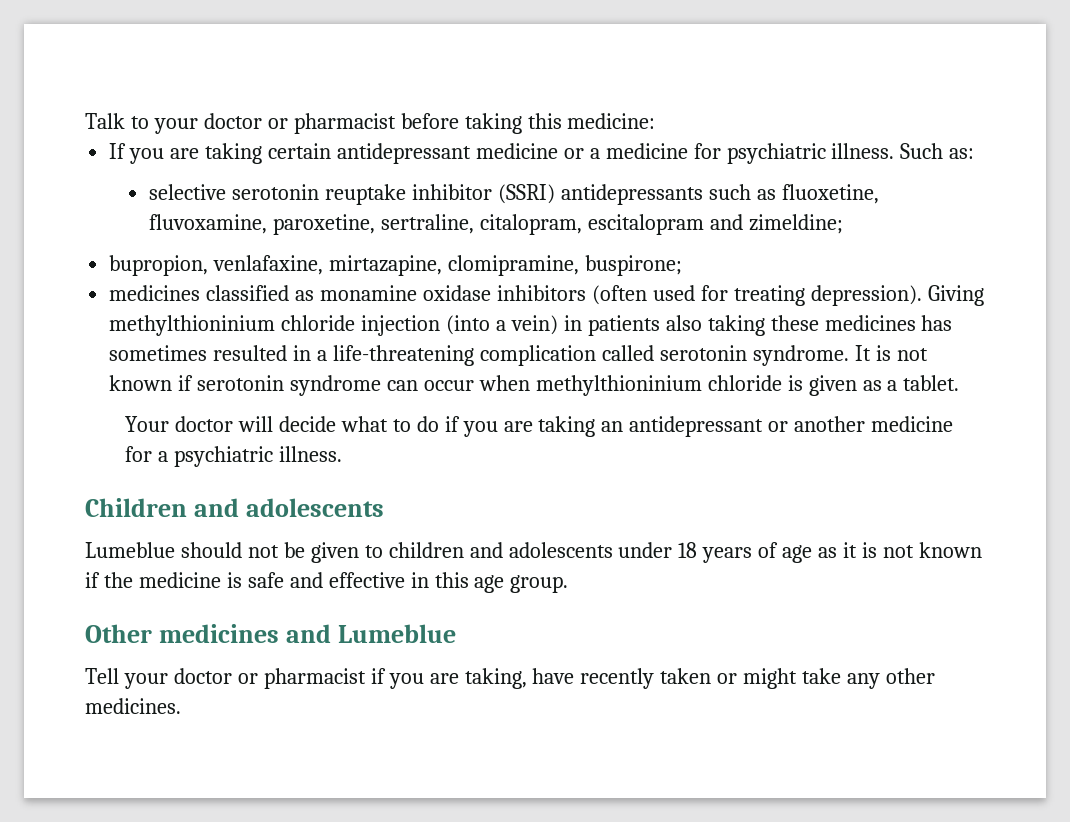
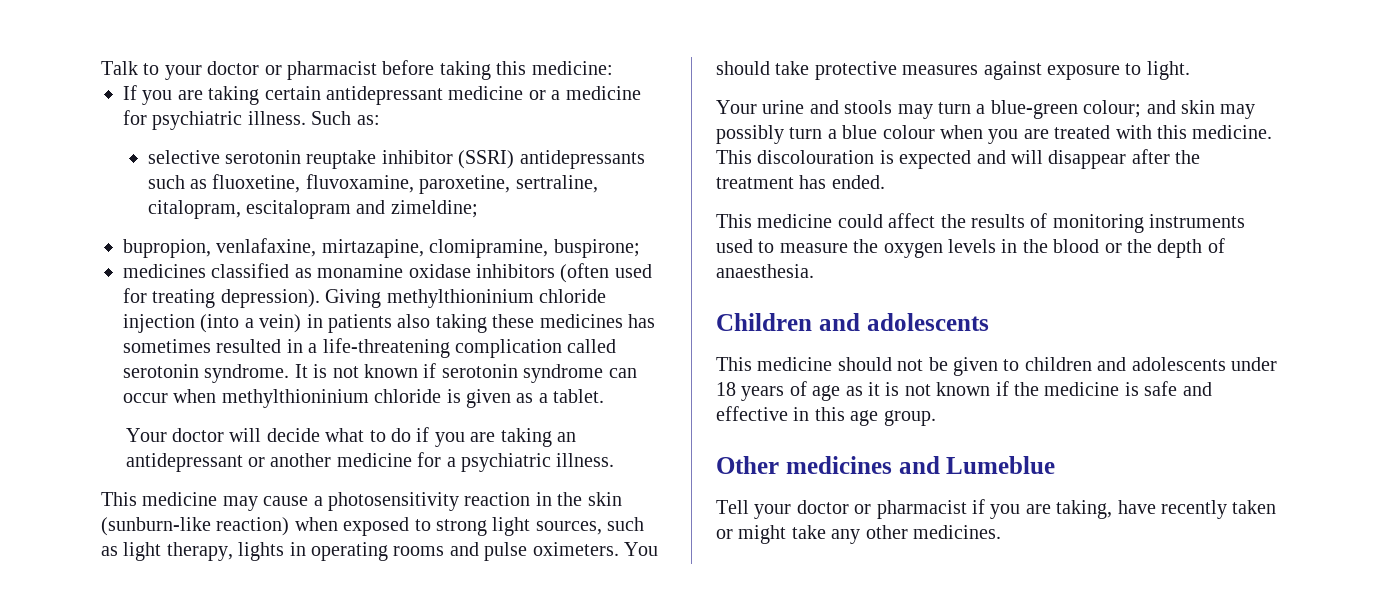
+ This medicine may cause a photosensitivity reaction in the skin (sunburn-like reaction) when exposed to strong light sources, such as light therapy, lights in operating rooms and pulse oximeters. You should take protective measures against exposure to light.
+ Your urine and stools may turn a blue-green colour; and skin may possibly turn a blue colour when you are treated with this medicine. This discolouration is expected and will disappear after the treatment has ended.
+ This medicine could affect the results of monitoring instruments used to measure the oxygen levels in the blood or the depth of anaesthesia.
- Lumeblue should not be given to children and adolescents under 18 years of age as it is not known if the medicine is safe and effective in this age group.
+ This medicine should not be given to children and adolescents under 18 years of age as it is not known if the medicine is safe and effective in this age group.

